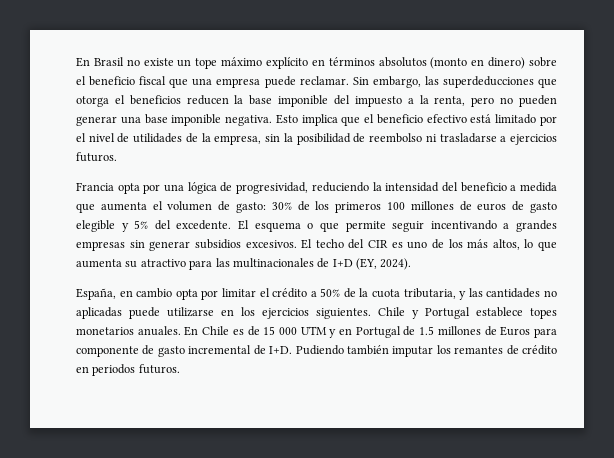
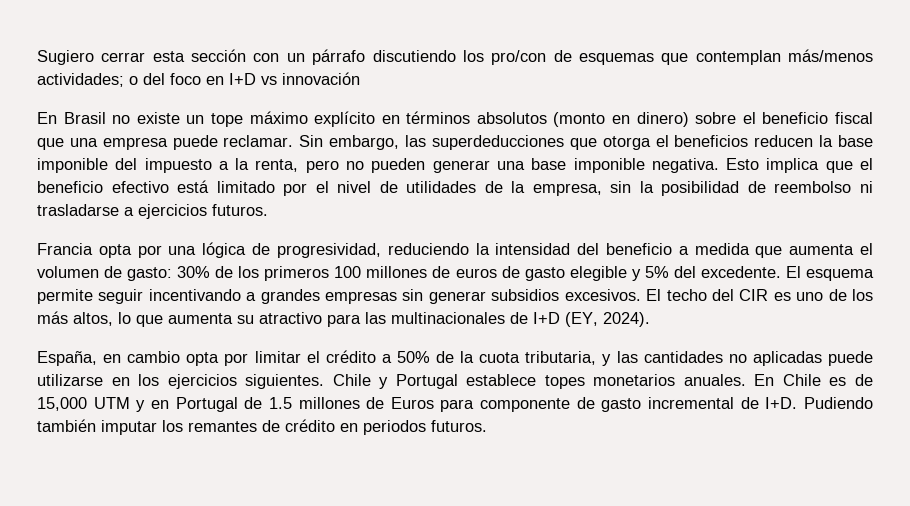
+ Sugiero cerrar esta sección con un párrafo discutiendo los pro/con de esquemas que contemplan más/menos actividades; o del foco en I+D vs innovación
- El esquema o que permite seguir incentivando a grandes empresas sin generar subsidios excesivos.
+ El esquema permite seguir incentivando a grandes empresas sin generar subsidios excesivos.
- En Chile es de 15 000 UTM y en Portugal de 1.5 millones de Euros para componente de gasto incremental de I+D. Pudiendo también imputar los remantes de crédito en periodos futuros.
+ En Chile es de 15,000 UTM y en Portugal de 1.5 millones de Euros para componente de gasto incremental de I+D. Pudiendo también imputar los remantes de crédito en periodos futuros.

